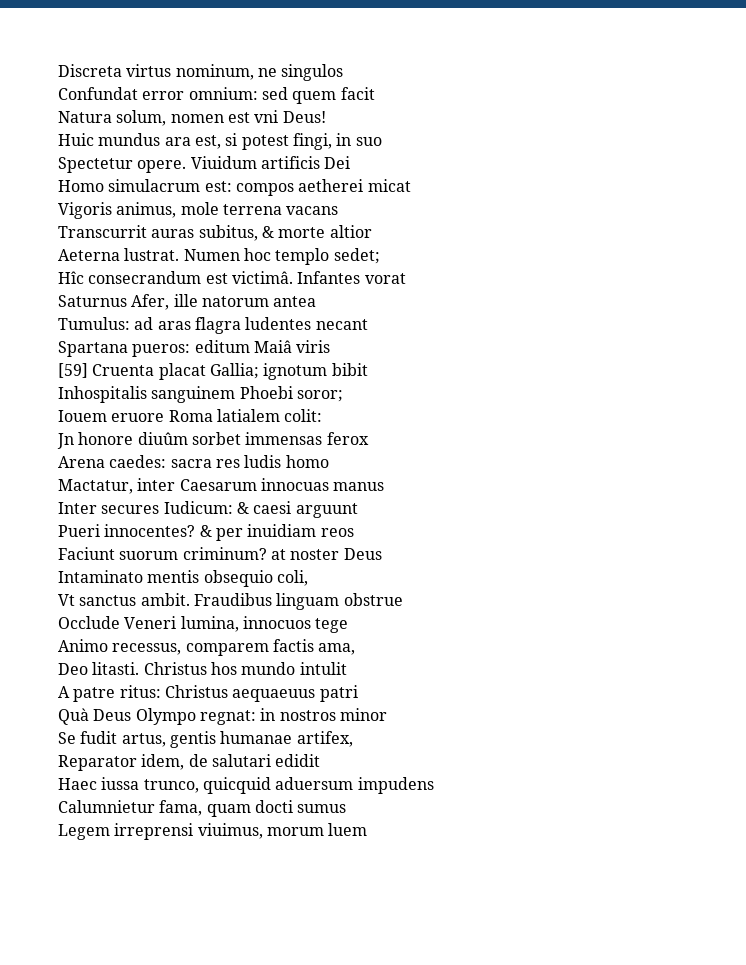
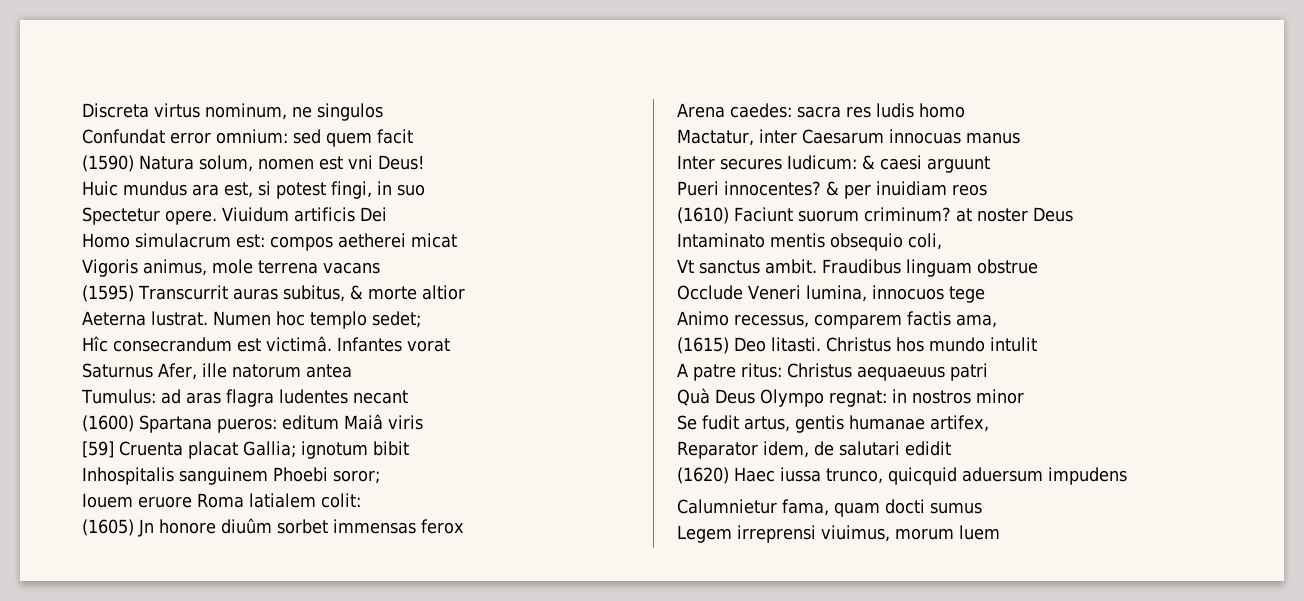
- Natura solum, nomen est vni Deus!
+ (1590) Natura solum, nomen est vni Deus!
- Transcurrit auras subitus, & morte altior
+ (1595) Transcurrit auras subitus, & morte altior
- Spartana pueros: editum Maiâ viris
+ (1600) Spartana pueros: editum Maiâ viris
- Jn honore diuûm sorbet immensas ferox
+ (1605) Jn honore diuûm sorbet immensas ferox
- Faciunt suorum criminum? at noster Deus
+ (1610) Faciunt suorum criminum? at noster Deus
- Deo litasti.
+ (1615) Deo litasti.
- Haec iussa trunco, quicquid aduersum impudens
+ (1620) Haec iussa trunco, quicquid aduersum impudens

